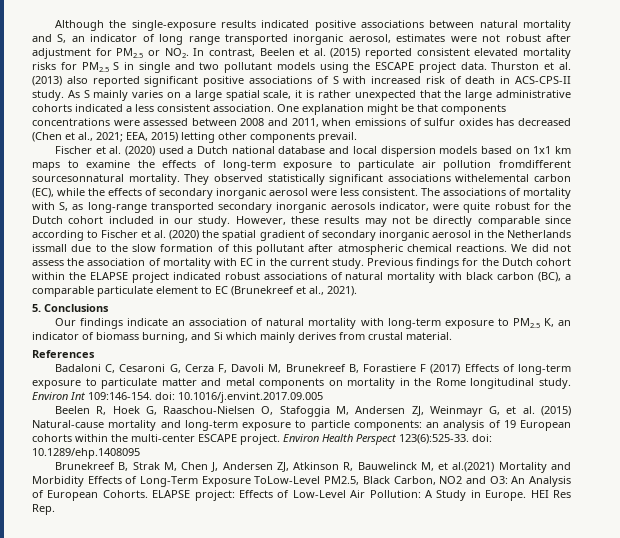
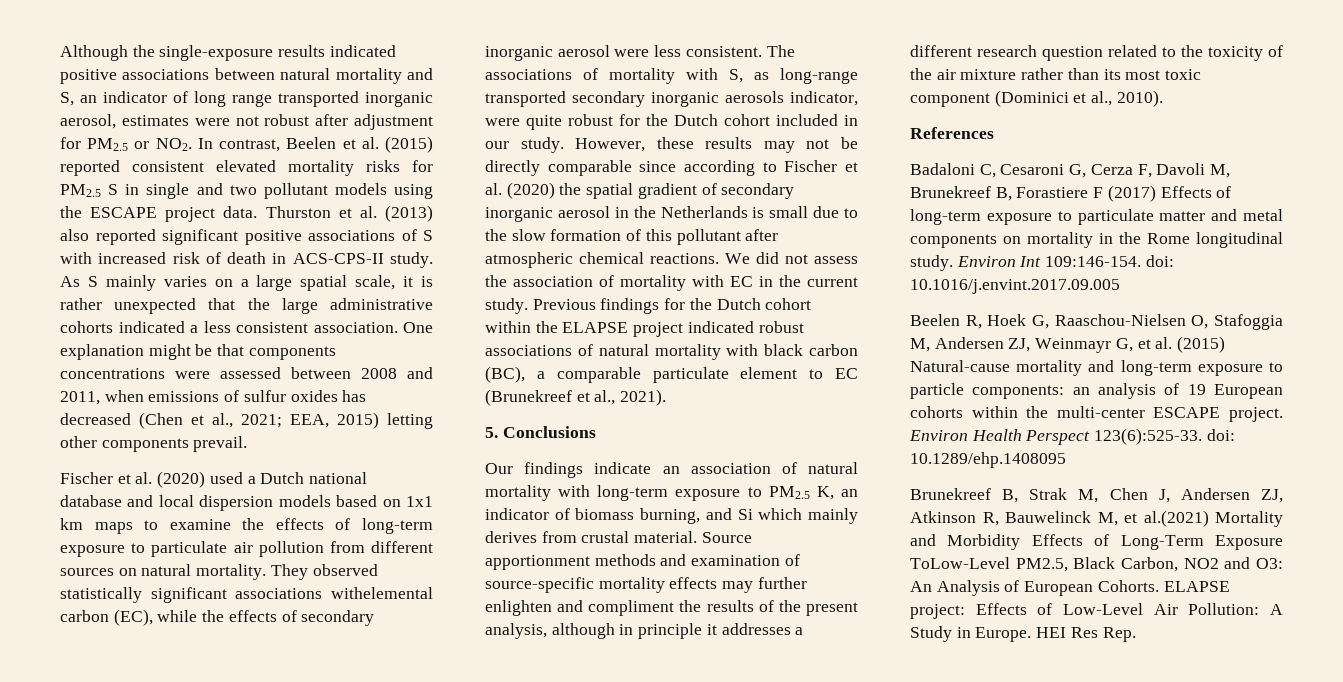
- Fischer et al. (2020) used a Dutch national database and local dispersion models based on 1x1 km maps to examine the effects of long-term exposure to particulate air pollution fromdifferent sourcesonnatural mortality.
+ Fischer et al. (2020) used a Dutch national database and local dispersion models based on 1x1 km maps to examine the effects of long-term exposure to particulate air pollution from different sources on natural mortality.
- However, these results may not be directly comparable since according to Fischer et al. (2020) the spatial gradient of secondary inorganic aerosol in the Netherlands issmall due to the slow formation of this pollutant after atmospheric chemical reactions.
+ However, these results may not be directly comparable since according to Fischer et al. (2020) the spatial gradient of secondary inorganic aerosol in the Netherlands is small due to the slow formation of this pollutant after atmospheric chemical reactions.
+ Source apportionment methods and examination of source-specific mortality effects may further enlighten and compliment the results of the present analysis, although in principle it addresses a different research question related to the toxicity of the air mixture rather than its most toxic component (Dominici et al., 2010).

